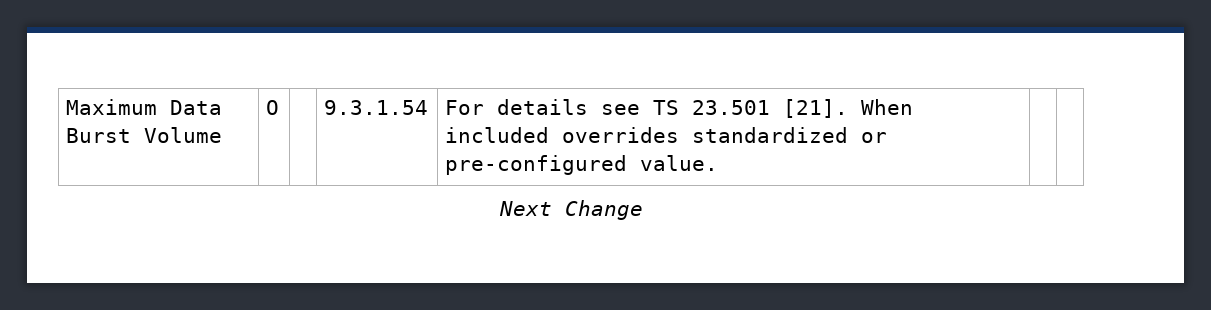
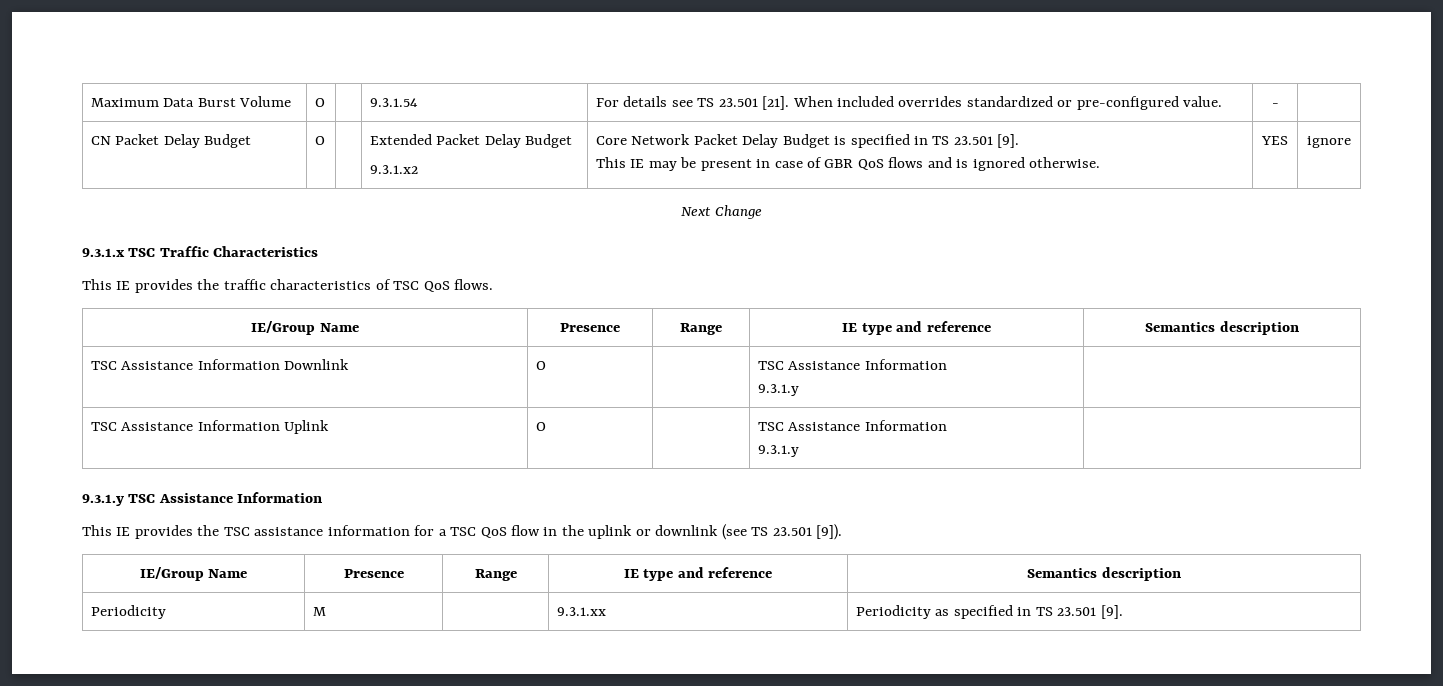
- Maximum Data Burst Volume | O | | 9.3.1.54 | For details see TS 23.501 [21]. When included overrides standardized or pre-configured value. | |
+ Maximum Data Burst Volume | O | | 9.3.1.54 | For details see TS 23.501 [21]. When included overrides standardized or pre-configured value. | - |
+ CN Packet Delay Budget | O | | Extended Packet Delay Budget
+ 9.3.1.x2 | Core Network Packet Delay Budget is specified in TS 23.501 [9].
+ This IE may be present in case of GBR QoS flows and is ignored otherwise. | YES | ignore
  Next Change
+ 9.3.1.x TSC Traffic Characteristics
+ This IE provides the traffic characteristics of TSC QoS flows.
+ IE/Group Name | Presence | Range | IE type and reference | Semantics description
+ TSC Assistance Information Downlink | O | | TSC Assistance Information
+ 9.3.1.y |
+ TSC Assistance Information Uplink | O | | TSC Assistance Information
+ 9.3.1.y |
+ 9.3.1.y TSC Assistance Information
+ This IE provides the TSC assistance information for a TSC QoS flow in the uplink or downlink (see TS 23.501 [9]).
+ IE/Group Name | Presence | Range | IE type and reference | Semantics description
+ Periodicity | M | | 9.3.1.xx | Periodicity as specified in TS 23.501 [9].

